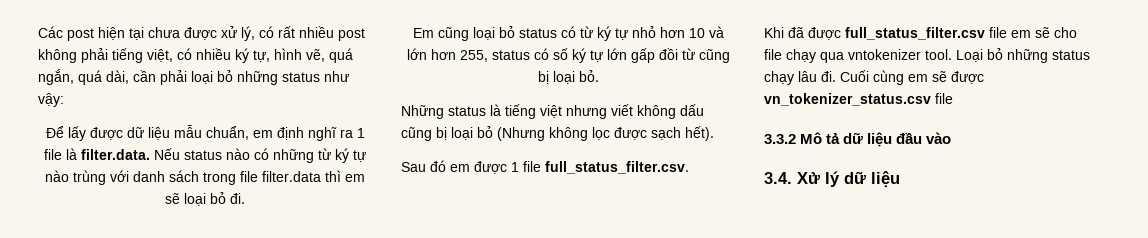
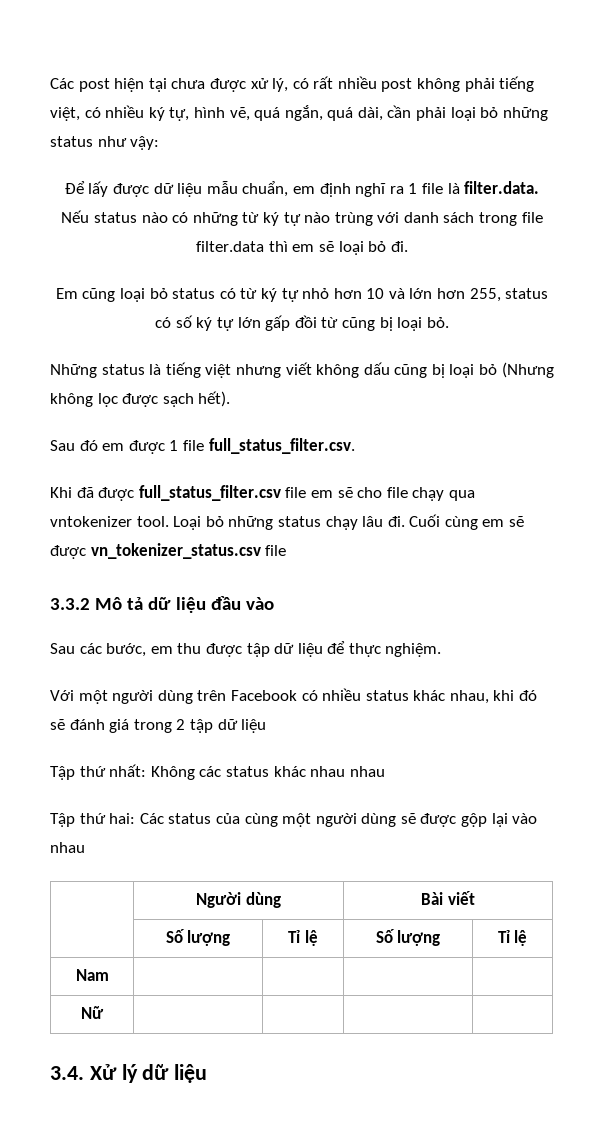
+ Sau các bước, em thu được tập dữ liệu để thực nghiệm.
+ Với một người dùng trên Facebook có nhiều status khác nhau, khi đó sẽ đánh giá trong 2 tập dữ liệu
+ Tập thứ nhất: Không các status khác nhau nhau
+ Tập thứ hai: Các status của cùng một người dùng sẽ được gộp lại vào nhau
+ | Người dùng | Bài viết
+ | Số lượng | Tỉ lệ | Số lượng | Tỉ lệ
+ Nam | | | |
+ Nữ | | | |

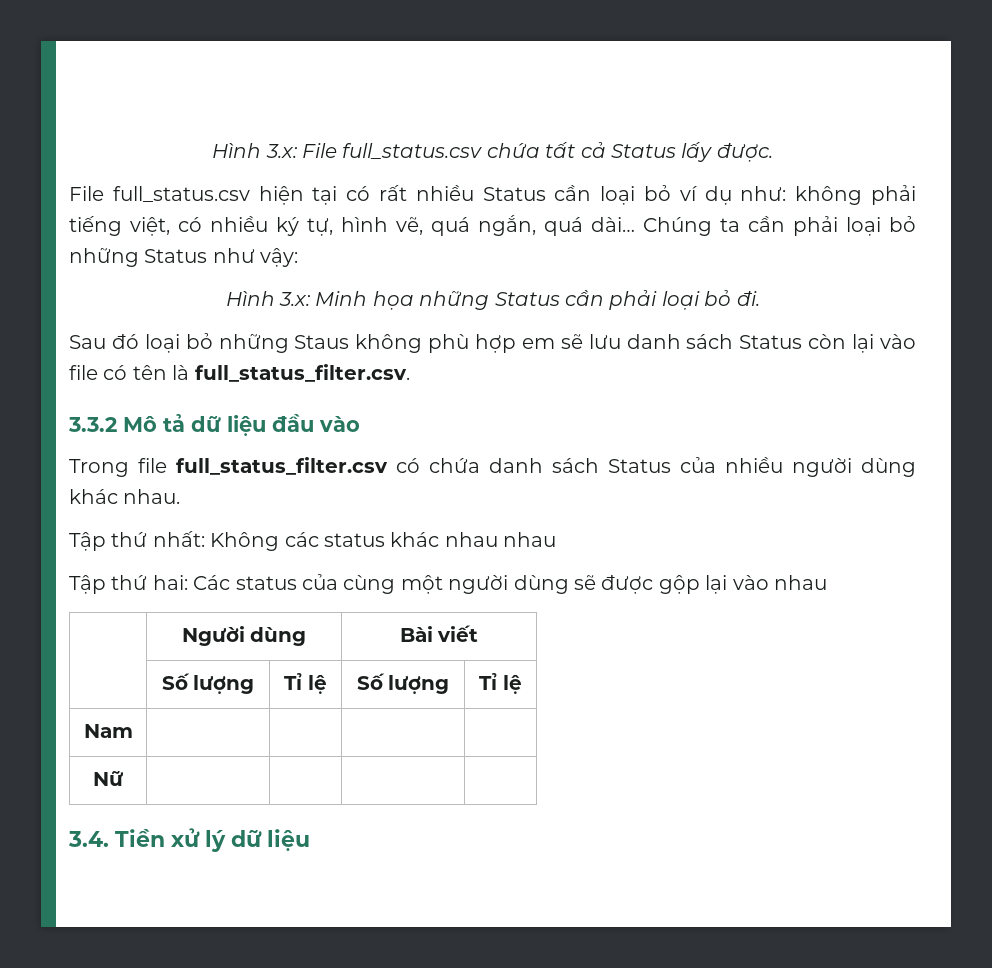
- Các post hiện tại chưa được xử lý, có rất nhiều post không phải tiếng việt, có nhiều ký tự, hình vẽ, quá ngắn, quá dài, cần phải loại bỏ những status như vậy:
+ Hình 3.x: File full_status.csv chứa tất cả Status lấy được.
+ File full_status.csv hiện tại có rất nhiều Status cần loại bỏ ví dụ như: không phải tiếng việt, có nhiều ký tự, hình vẽ, quá ngắn, quá dài… Chúng ta cần phải loại bỏ những Status như vậy:
- Để lấy được dữ liệu mẫu chuẩn, em định nghĩ ra 1 file là filter.data. Nếu status nào có những từ ký tự nào trùng với danh sách trong file filter.data thì em sẽ loại bỏ đi.
- Em cũng loại bỏ status có từ ký tự nhỏ hơn 10 và lớn hơn 255, status có số ký tự lớn gấp đồi từ cũng bị loại bỏ.
- Những status là tiếng việt nhưng viết không dấu cũng bị loại bỏ (Nhưng không lọc được sạch hết).
- Sau đó em được 1 file full_status_filter.csv.
- Khi đã được full_status_filter.csv file em sẽ cho file chạy qua vntokenizer tool. Loại bỏ những status chạy lâu đi. Cuối cùng em sẽ được vn_tokenizer_status.csv file
+ Hình 3.x: Minh họa những Status cần phải loại bỏ đi.
+ Sau đó loại bỏ những Staus không phù hợp em sẽ lưu danh sách Status còn lại vào file có tên là full_status_filter.csv.
- Sau các bước, em thu được tập dữ liệu để thực nghiệm.
- Với một người dùng trên Facebook có nhiều status khác nhau, khi đó sẽ đánh giá trong 2 tập dữ liệu
+ Trong file full_status_filter.csv có chứa danh sách Status của nhiều người dùng khác nhau.
- 3.4. Xử lý dữ liệu
+ 3.4. Tiền xử lý dữ liệu

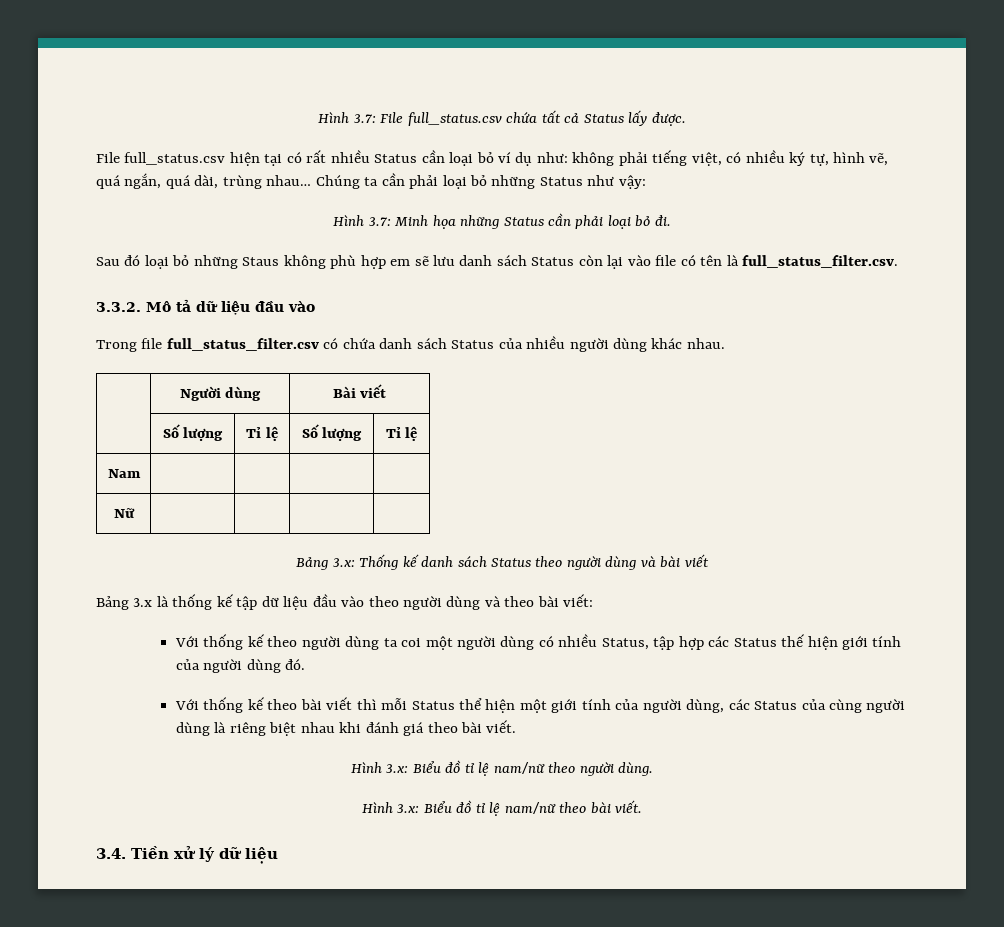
- Hình 3.x: File full_status.csv chứa tất cả Status lấy được.
+ Hình 3.7: File full_status.csv chứa tất cả Status lấy được.
- File full_status.csv hiện tại có rất nhiều Status cần loại bỏ ví dụ như: không phải tiếng việt, có nhiều ký tự, hình vẽ, quá ngắn, quá dài…
+ File full_status.csv hiện tại có rất nhiều Status cần loại bỏ ví dụ như: không phải tiếng việt, có nhiều ký tự, hình vẽ, quá ngắn, quá dài, trùng nhau…
- Hình 3.x: Minh họa những Status cần phải loại bỏ đi.
+ Hình 3.7: Minh họa những Status cần phải loại bỏ đi.
- 3.3.2 Mô tả dữ liệu đầu vào
+ 3.3.2. Mô tả dữ liệu đầu vào
- Tập thứ nhất: Không các status khác nhau nhau
- Tập thứ hai: Các status của cùng một người dùng sẽ được gộp lại vào nhau
+ Bảng 3.x: Thống kế danh sách Status theo người dùng và bài viết
+ Bảng 3.x là thống kế tập dữ liệu đầu vào theo người dùng và theo bài viết:
+ Với thống kế theo người dùng ta coi một người dùng có nhiều Status, tập hợp các Status thế hiện giới tính của người dùng đó.
+ Với thống kế theo bài viết thì mỗi Status thể hiện một giới tính của người dùng, các Status của cùng người dùng là riêng biệt nhau khi đánh giá theo bài viết.
+ Hình 3.x: Biểu đồ tỉ lệ nam/nữ theo người dùng.
+ Hình 3.x: Biểu đồ tỉ lệ nam/nữ theo bài viết.

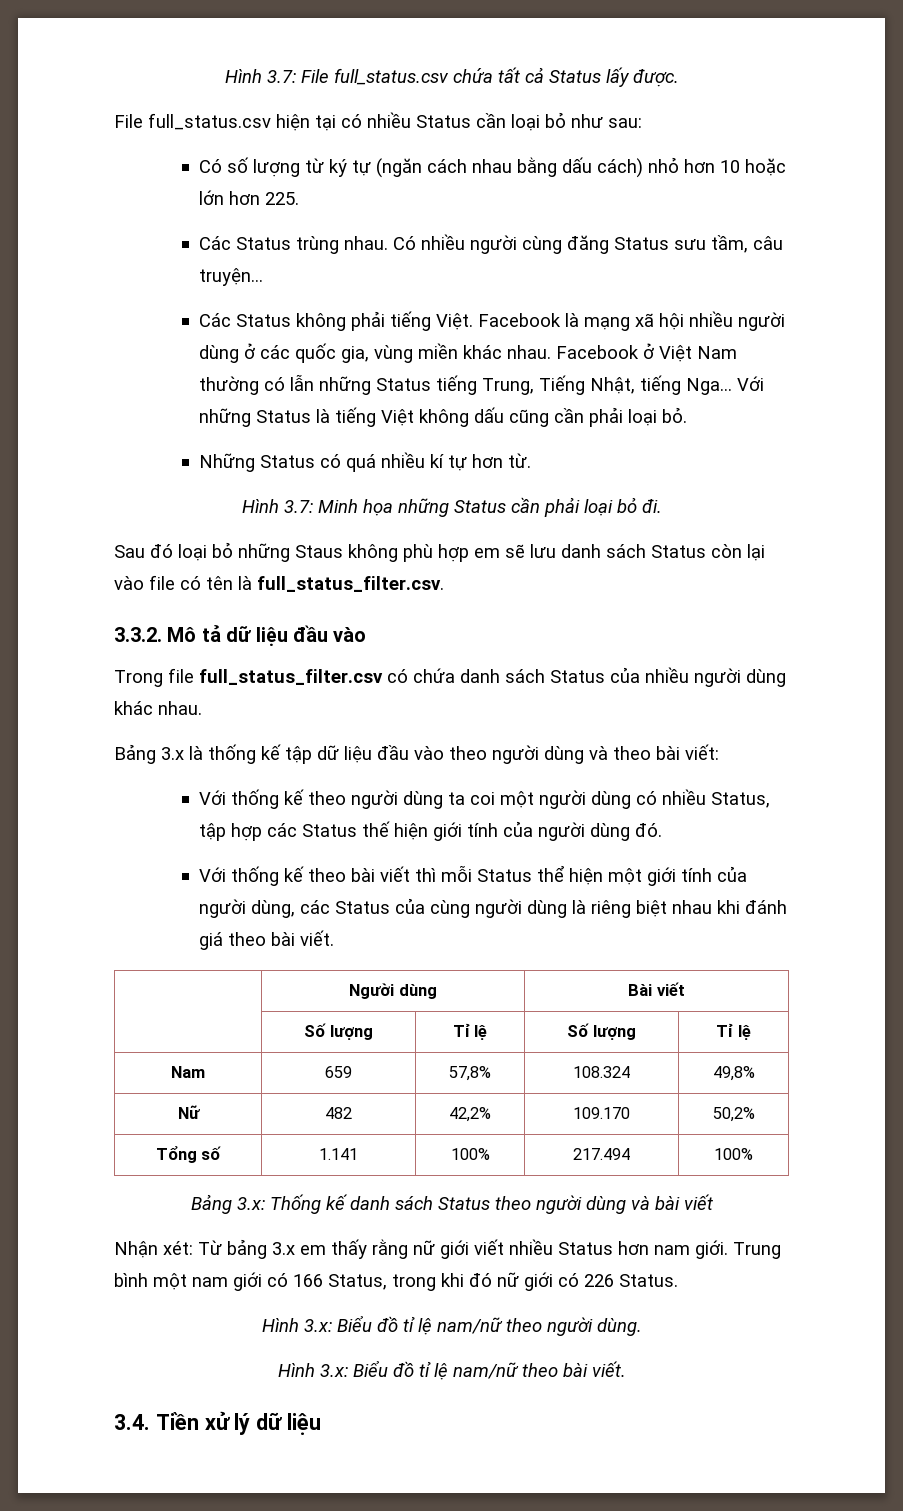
- File full_status.csv hiện tại có rất nhiều Status cần loại bỏ ví dụ như: không phải tiếng việt, có nhiều ký tự, hình vẽ, quá ngắn, quá dài, trùng nhau… Chúng ta cần phải loại bỏ những Status như vậy:
+ File full_status.csv hiện tại có nhiều Status cần loại bỏ như sau:
+ Có số lượng từ ký tự (ngăn cách nhau bằng dấu cách) nhỏ hơn 10 hoặc lớn hơn 225.
+ Các Status trùng nhau. Có nhiều người cùng đăng Status sưu tầm, câu truyện…
+ Các Status không phải tiếng Việt. Facebook là mạng xã hội nhiều người dùng ở các quốc gia, vùng miền khác nhau. Facebook ở Việt Nam thường có lẫn những Status tiếng Trung, Tiếng Nhật, tiếng Nga… Với những Status là tiếng Việt không dấu cũng cần phải loại bỏ.
+ Những Status có quá nhiều kí tự hơn từ.
- | Người dùng | Bài viết
- | Số lượng | Tỉ lệ | Số lượng | Tỉ lệ
- Nam | | | |
- Nữ | | | |
- Bảng 3.x: Thống kế danh sách Status theo người dùng và bài viết
+ | Người dùng | Bài viết
+ | Số lượng | Tỉ lệ | Số lượng | Tỉ lệ
+ Nam | 659 | 57,8% | 108.324 | 49,8%
+ Nữ | 482 | 42,2% | 109.170 | 50,2%
+ Tổng số | 1.141 | 100% | 217.494 | 100%
+ Bảng 3.x: Thống kế danh sách Status theo người dùng và bài viết
+ Nhận xét: Từ bảng 3.x em thấy rằng nữ giới viết nhiều Status hơn nam giới. Trung bình một nam giới có 166 Status, trong khi đó nữ giới có 226 Status.

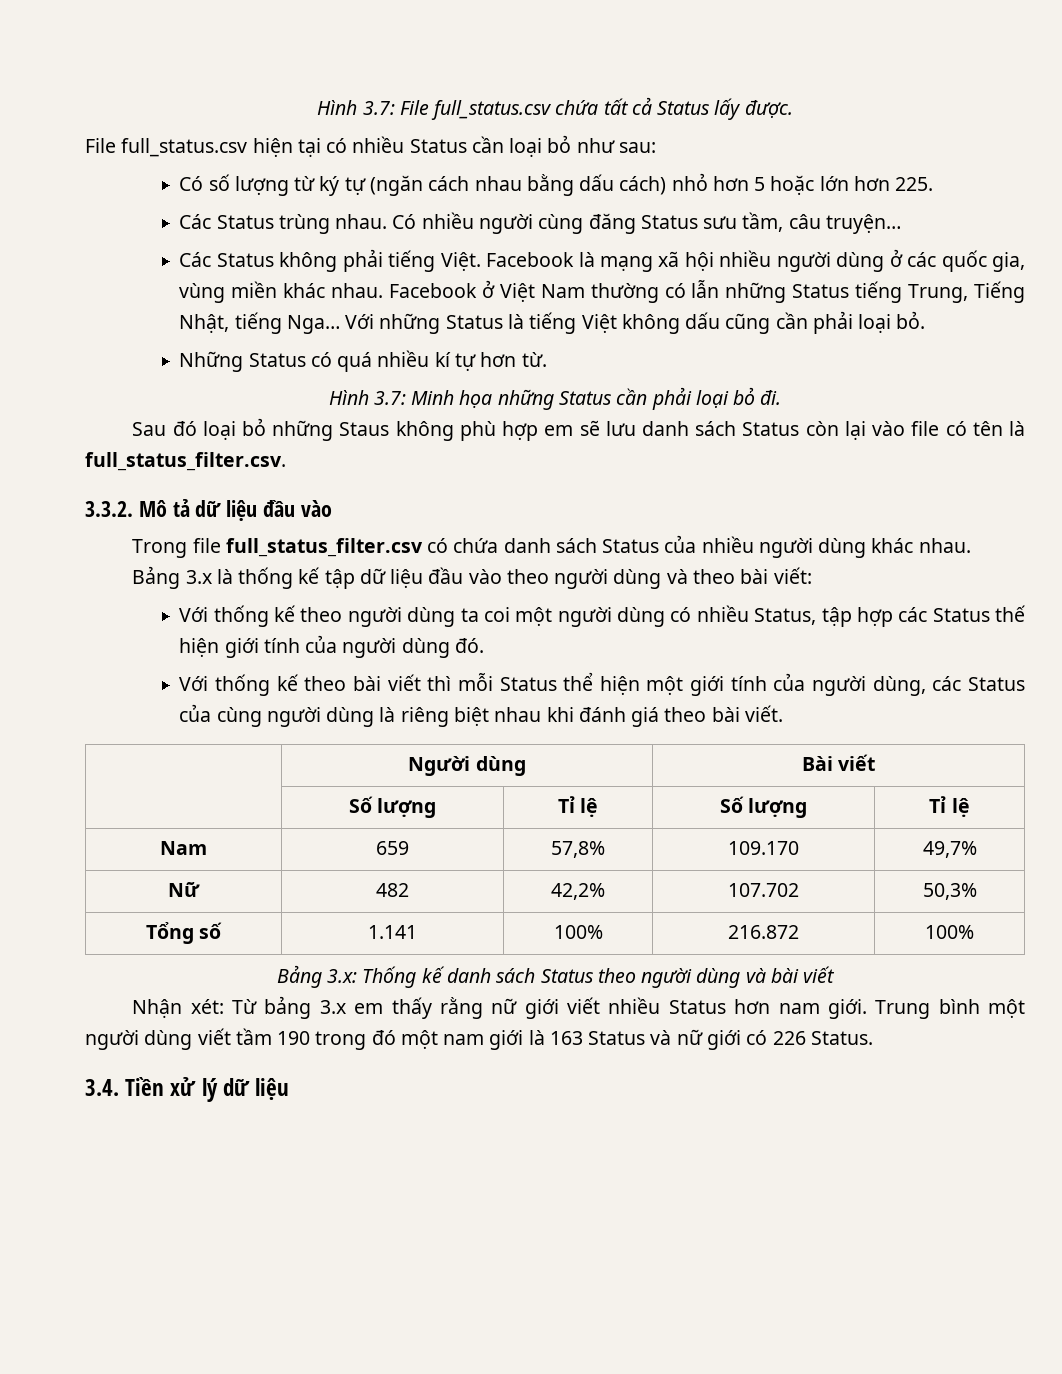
- Có số lượng từ ký tự (ngăn cách nhau bằng dấu cách) nhỏ hơn 10 hoặc lớn hơn 225.
+ Có số lượng từ ký tự (ngăn cách nhau bằng dấu cách) nhỏ hơn 5 hoặc lớn hơn 225.
- Nam | 659 | 57,8% | 108.324 | 49,8%
+ Nam | 659 | 57,8% | 109.170 | 49,7%
- Nữ | 482 | 42,2% | 109.170 | 50,2%
+ Nữ | 482 | 42,2% | 107.702 | 50,3%
- Tổng số | 1.141 | 100% | 217.494 | 100%
+ Tổng số | 1.141 | 100% | 216.872 | 100%
- Trung bình một nam giới có 166 Status, trong khi đó nữ giới có 226 Status.
+ Trung bình một người dùng viết tầm 190 trong đó một nam giới là 163 Status và nữ giới có 226 Status.
- Hình 3.x: Biểu đồ tỉ lệ nam/nữ theo người dùng.
- Hình 3.x: Biểu đồ tỉ lệ nam/nữ theo bài viết.

